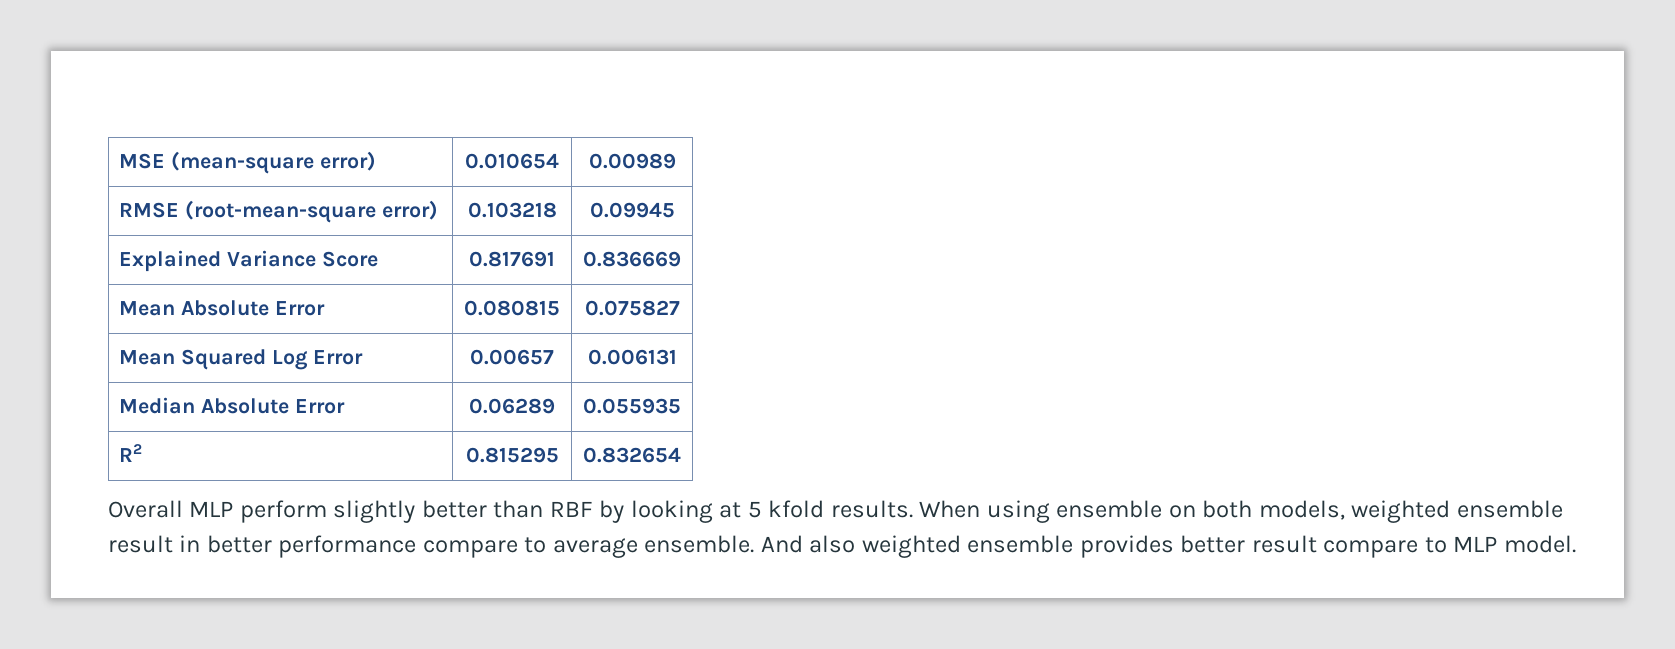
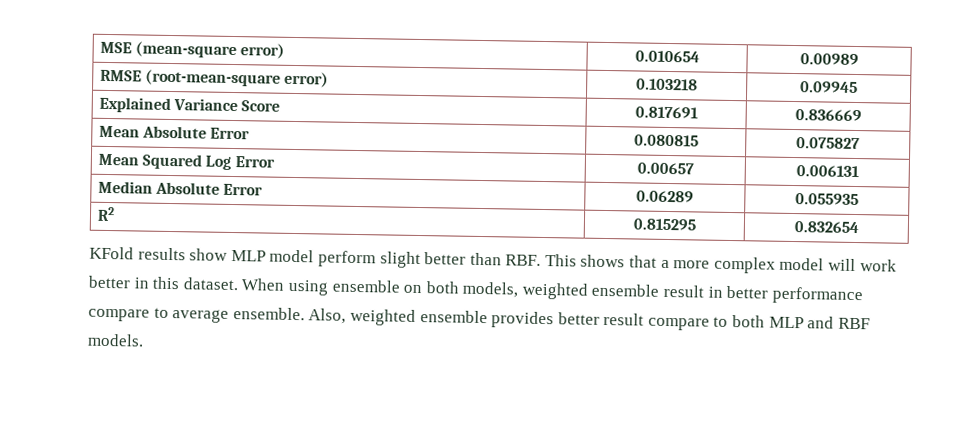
- Overall MLP perform slightly better than RBF by looking at 5 kfold results.
+ KFold results show MLP model perform slight better than RBF. This shows that a more complex model will work better in this dataset.
- And also weighted ensemble provides better result compare to MLP model.
+ Also, weighted ensemble provides better result compare to both MLP and RBF models.

